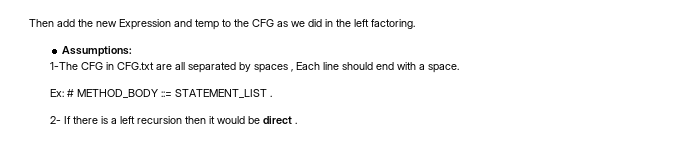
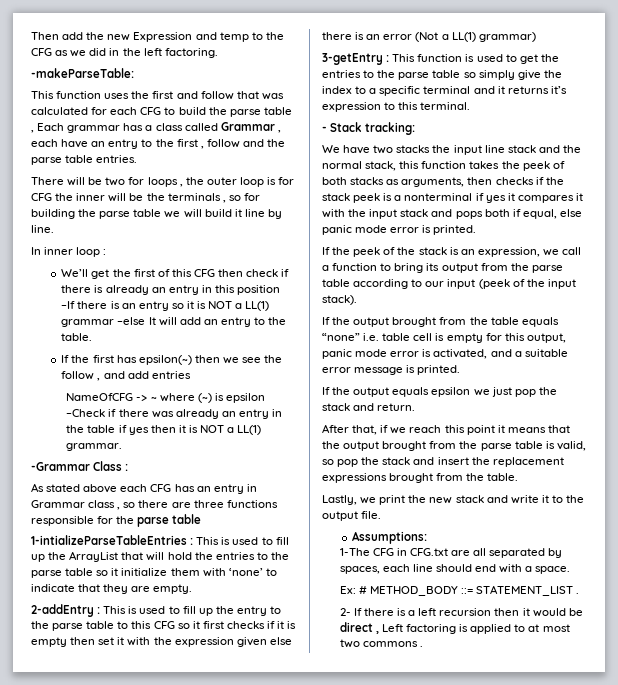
+ -makeParseTable:
+ This function uses the first and follow that was calculated for each CFG to build the parse table , Each grammar has a class called Grammar , each have an entry to the first , follow and the parse table entries.
+ There will be two for loops , the outer loop is for CFG the inner will be the terminals , so for building the parse table we will build it line by line.
+ In inner loop :
+ We’ll get the first of this CFG then check if there is already an entry in this position –If there is an entry so it is NOT a LL(1) grammar –else It will add an entry to the table.
+ If the first has epsilon(~) then we see the follow , and add entries
+ NameOfCFG -> ~ where (~) is epsilon –Check if there was already an entry in the table if yes then it is NOT a LL(1) grammar.
+ -Grammar Class :
+ As stated above each CFG has an entry in Grammar class , so there are three functions responsible for the parse table
+ 1-intializeParseTableEntries : This is used to fill up the ArrayList that will hold the entries to the parse table so it initialize them with ‘none’ to indicate that they are empty.
+ 2-addEntry : This is used to fill up the entry to the parse table to this CFG so it first checks if it is empty then set it with the expression given else there is an error (Not a LL(1) grammar)
+ 3-getEntry : This function is used to get the entries to the parse table so simply give the index to a specific terminal and it returns it’s expression to this terminal.
+ - Stack tracking:
+ We have two stacks the input line stack and the normal stack, this function takes the peek of both stacks as arguments, then checks if the stack peek is a nonterminal if yes it compares it with the input stack and pops both if equal, else panic mode error is printed.
+ If the peek of the stack is an expression, we call a function to bring its output from the parse table according to our input (peek of the input stack).
+ If the output brought from the table equals “none” i.e. table cell is empty for this output, panic mode error is activated, and a suitable error message is printed.
+ If the output equals epsilon we just pop the stack and return.
+ After that, if we reach this point it means that the output brought from the parse table is valid, so pop the stack and insert the replacement expressions brought from the table.
+ Lastly, we print the new stack and write it to the output file.
- 1-The CFG in CFG.txt are all separated by spaces , Each line should end with a space.
+ 1-The CFG in CFG.txt are all separated by spaces, each line should end with a space.
- 2- If there is a left recursion then it would be direct .
+ 2- If there is a left recursion then it would be direct , Left factoring is applied to at most two commons .

